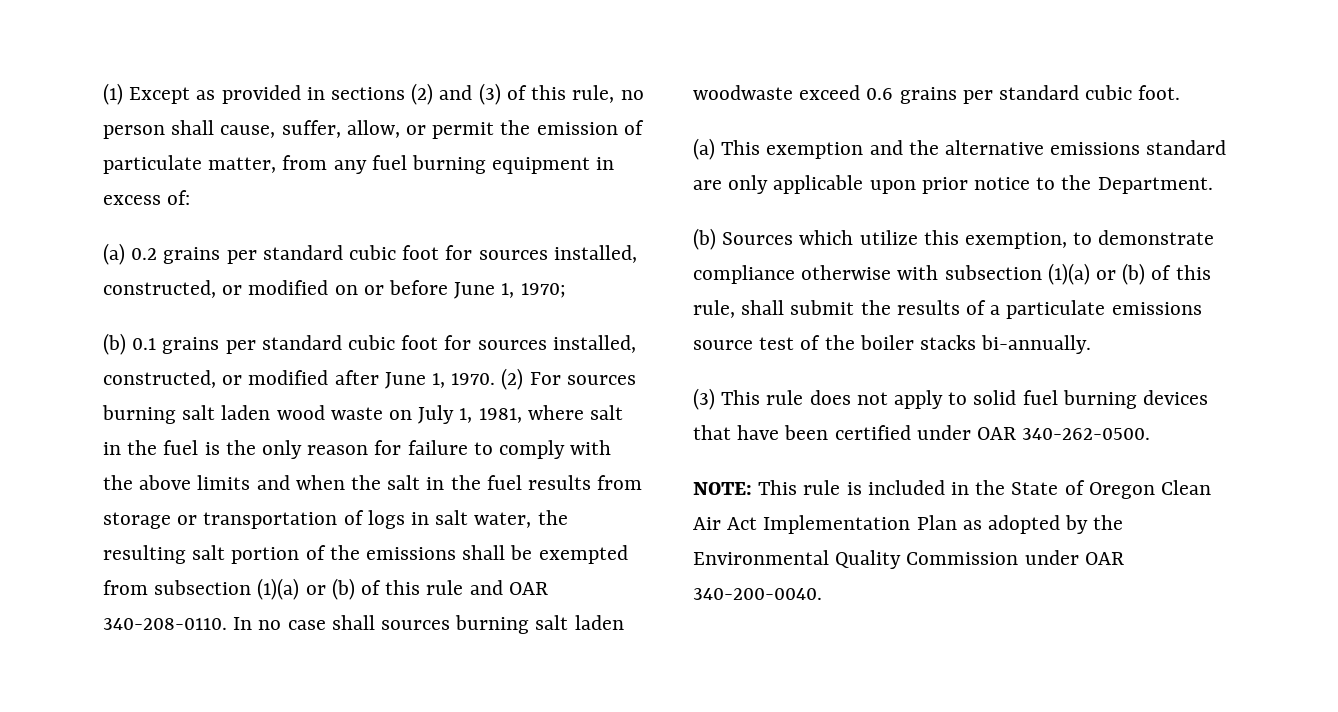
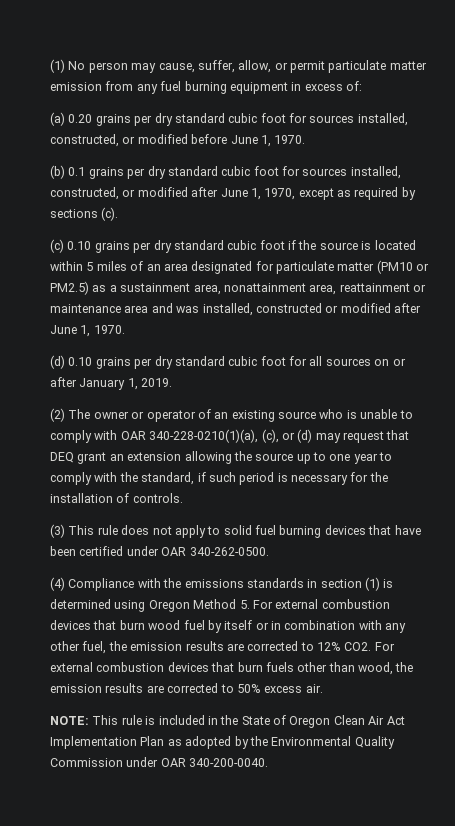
- (1) Except as provided in sections (2) and (3) of this rule, no person shall cause, suffer, allow, or permit the emission of particulate matter, from any fuel burning equipment in excess of:
+ (1) No person may cause, suffer, allow, or permit particulate matter emission from any fuel burning equipment in excess of:
- (a) 0.2 grains per standard cubic foot for sources installed, constructed, or modified on or before June 1, 1970;
+ (a) 0.20 grains per dry standard cubic foot for sources installed, constructed, or modified before June 1, 1970.
- (b) 0.1 grains per standard cubic foot for sources installed, constructed, or modified after June 1, 1970. (2) For sources burning salt laden wood waste on July 1, 1981, where salt in the fuel is the only reason for failure to comply with the above limits and when the salt in the fuel results from storage or transportation of logs in salt water, the resulting salt portion of the emissions shall be exempted from subsection (1)(a) or (b) of this rule and OAR 340-208-0110. In no case shall sources burning salt laden woodwaste exceed 0.6 grains per standard cubic foot.
- (a) This exemption and the alternative emissions standard are only applicable upon prior notice to the Department.
- (b) Sources which utilize this exemption, to demonstrate compliance otherwise with subsection (1)(a) or (b) of this rule, shall submit the results of a particulate emissions source test of the boiler stacks bi-annually.
+ (b) 0.1 grains per dry standard cubic foot for sources installed, constructed, or modified after June 1, 1970, except as required by sections (c).
+ (c) 0.10 grains per dry standard cubic foot if the source is located within 5 miles of an area designated for particulate matter (PM10 or PM2.5) as a sustainment area, nonattainment area, reattainment or maintenance area and was installed, constructed or modified after June 1, 1970.
+ (d) 0.10 grains per dry standard cubic foot for all sources on or after January 1, 2019.
+ (2) The owner or operator of an existing source who is unable to comply with OAR 340-228-0210(1)(a), (c), or (d) may request that DEQ grant an extension allowing the source up to one year to comply with the standard, if such period is necessary for the installation of controls.
+ (4) Compliance with the emissions standards in section (1) is determined using Oregon Method 5. For external combustion devices that burn wood fuel by itself or in combination with any other fuel, the emission results are corrected to 12% CO2. For external combustion devices that burn fuels other than wood, the emission results are corrected to 50% excess air.

